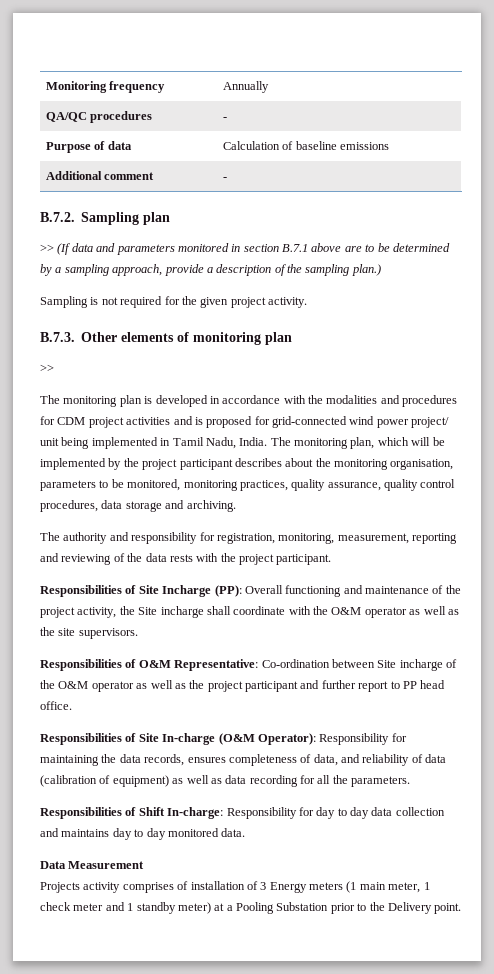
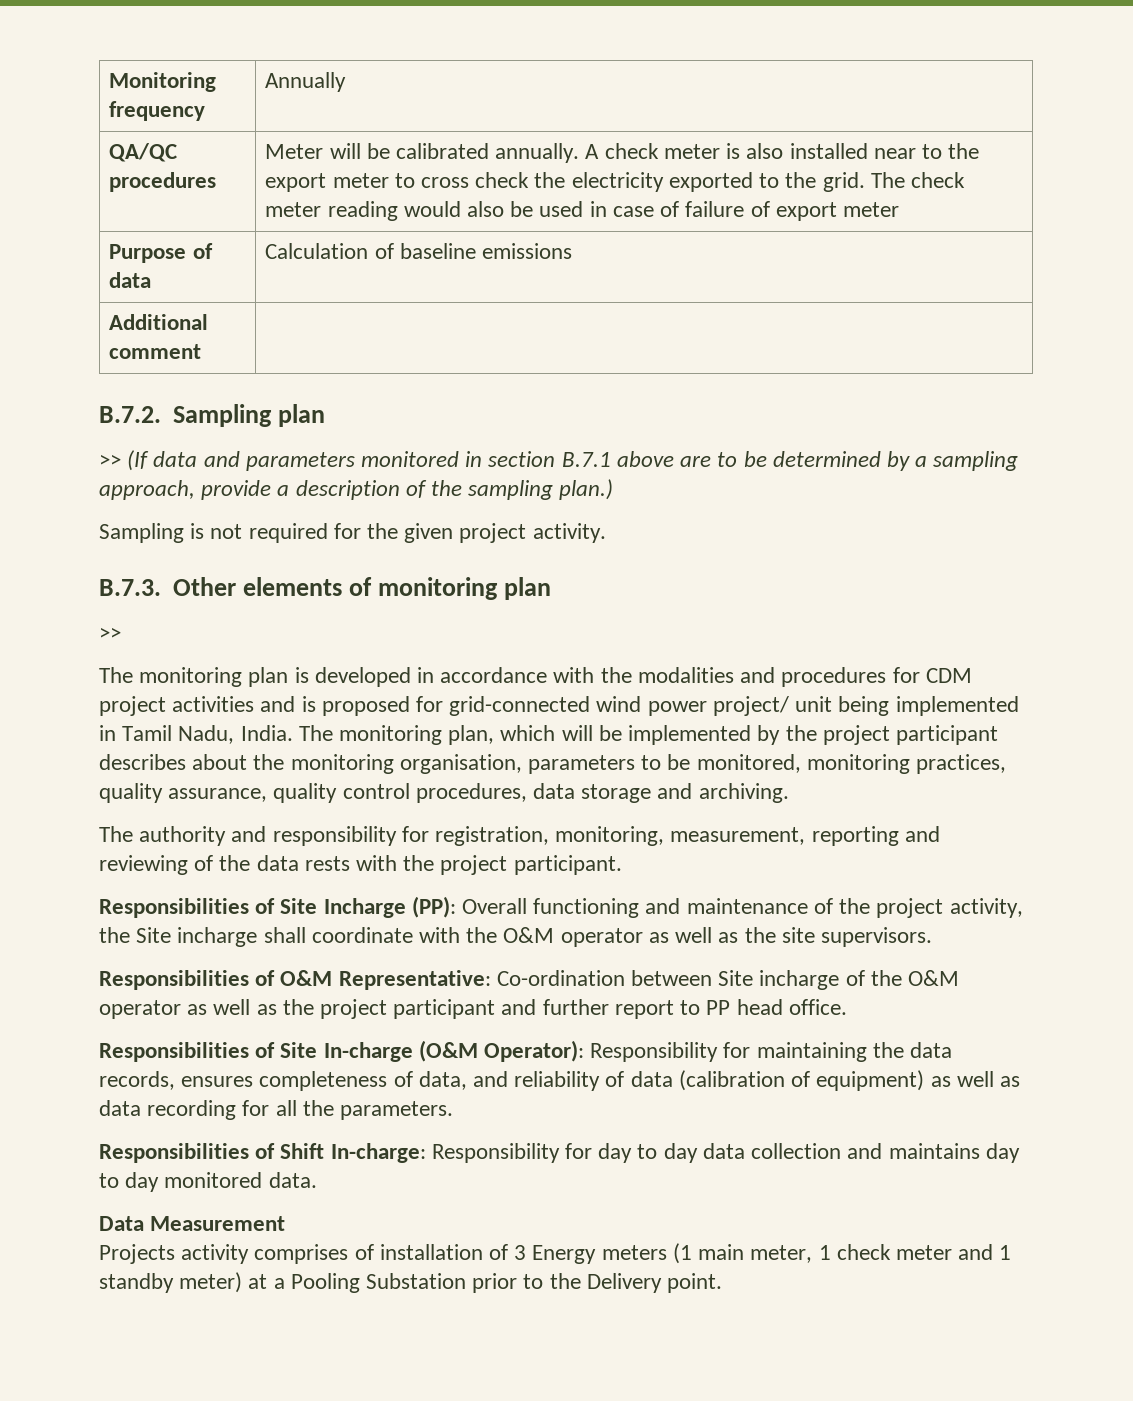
- QA/QC procedures | -
+ QA/QC procedures | Meter will be calibrated annually. A check meter is also installed near to the export meter to cross check the electricity exported to the grid. The check meter reading would also be used in case of failure of export meter
- Additional comment | -
+ Additional comment |

